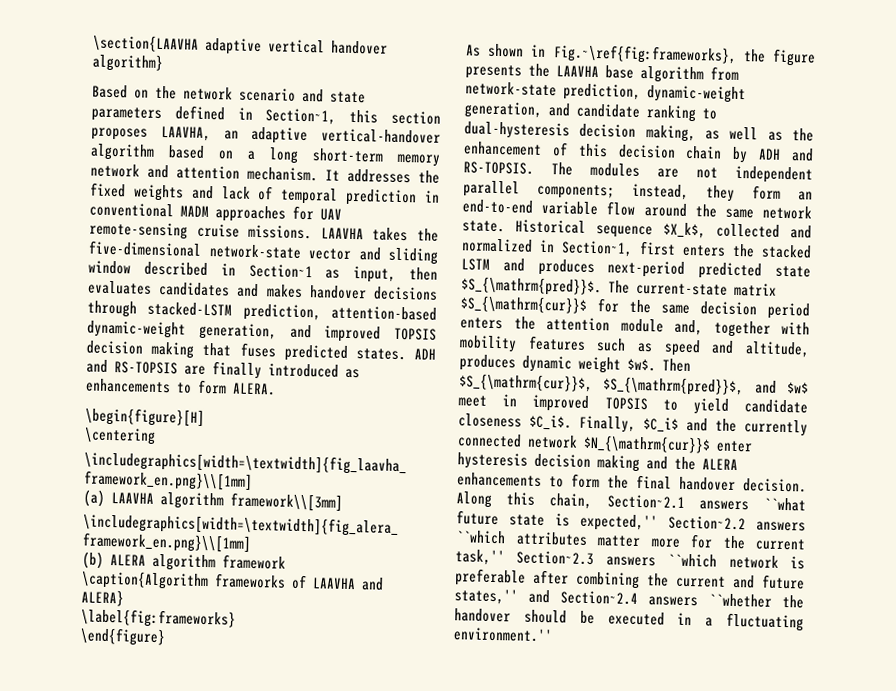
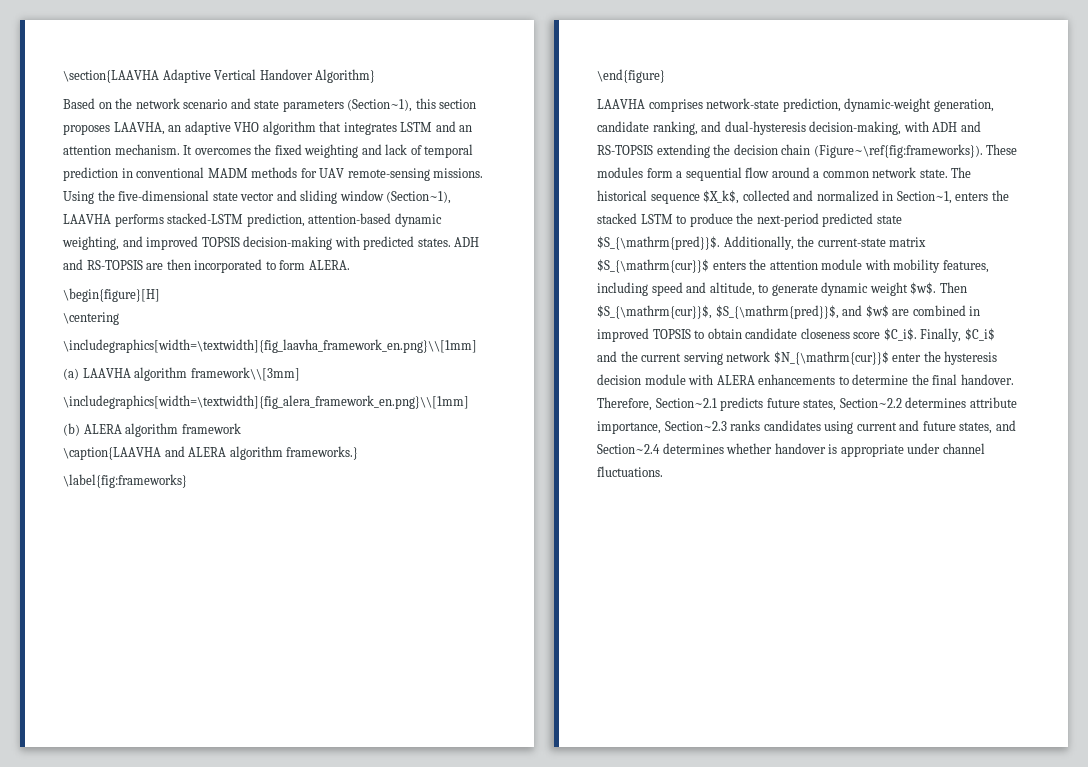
- \section{LAAVHA adaptive vertical handover algorithm}
+ \section{LAAVHA Adaptive Vertical Handover Algorithm}
- Based on the network scenario and state parameters defined in Section~1, this section proposes LAAVHA, an adaptive vertical-handover algorithm based on a long short-term memory network and attention mechanism.
+ Based on the network scenario and state parameters (Section~1), this section proposes LAAVHA, an adaptive VHO algorithm that integrates LSTM and an attention mechanism.
- It addresses the fixed weights and lack of temporal prediction in conventional MADM approaches for UAV remote-sensing cruise missions. LAAVHA takes the five-dimensional network-state vector and sliding window described in Section~1 as input, then evaluates candidates and makes handover decisions through stacked-LSTM prediction, attention-based dynamic-weight generation, and improved TOPSIS decision making that fuses predicted states.
+ It overcomes the fixed weighting and lack of temporal prediction in conventional MADM methods for UAV remote-sensing missions. Using the five-dimensional state vector and sliding window (Section~1), LAAVHA performs stacked-LSTM prediction, attention-based dynamic weighting, and improved TOPSIS decision-making with predicted states.
- ADH and RS-TOPSIS are finally introduced as enhancements to form ALERA.
+ ADH and RS-TOPSIS are then incorporated to form ALERA.
- \caption{Algorithm frameworks of LAAVHA and ALERA}
+ \caption{LAAVHA and ALERA algorithm frameworks.}
  \label{fig:frameworks}
  \end{figure}
- As shown in Fig.~\ref{fig:frameworks}, the figure presents the LAAVHA base algorithm from network-state prediction, dynamic-weight generation, and candidate ranking to dual-hysteresis decision making, as well as the enhancement of this decision chain by ADH and RS-TOPSIS. The modules are not independent parallel components; instead, they form an end-to-end variable flow around the same network state. Historical sequence $X_k$, collected and normalized in Section~1, first enters the stacked LSTM and produces next-period predicted state $S_{\mathrm{pred}}$.
+ LAAVHA comprises network-state prediction, dynamic-weight generation, candidate ranking, and dual-hysteresis decision-making, with ADH and RS-TOPSIS extending the decision chain (Figure~\ref{fig:frameworks}). These modules form a sequential flow around a common network state. The historical sequence $X_k$, collected and normalized in Section~1, enters the stacked LSTM to produce the next-period predicted state $S_{\mathrm{pred}}$.
- The current-state matrix $S_{\mathrm{cur}}$ for the same decision period enters the attention module and, together with mobility features such as speed and altitude, produces dynamic weight $w$.
+ Additionally, the current-state matrix $S_{\mathrm{cur}}$ enters the attention module with mobility features, including speed and altitude, to generate dynamic weight $w$.
- Then $S_{\mathrm{cur}}$, $S_{\mathrm{pred}}$, and $w$ meet in improved TOPSIS to yield candidate closeness $C_i$.
+ Then $S_{\mathrm{cur}}$, $S_{\mathrm{pred}}$, and $w$ are combined in improved TOPSIS to obtain candidate closeness score $C_i$.
- Finally, $C_i$ and the currently connected network $N_{\mathrm{cur}}$ enter hysteresis decision making and the ALERA enhancements to form the final handover decision. Along this chain, Section~2.1 answers ``what future state is expected,'' Section~2.2 answers ``which attributes matter more for the current task,'' Section~2.3 answers ``which network is preferable after combining the current and future states,'' and Section~2.4 answers ``whether the handover should be executed in a fluctuating environment.''
+ Finally, $C_i$ and the current serving network $N_{\mathrm{cur}}$ enter the hysteresis decision module with ALERA enhancements to determine the final handover. Therefore, Section~2.1 predicts future states, Section~2.2 determines attribute importance, Section~2.3 ranks candidates using current and future states, and Section~2.4 determines whether handover is appropriate under channel fluctuations.

